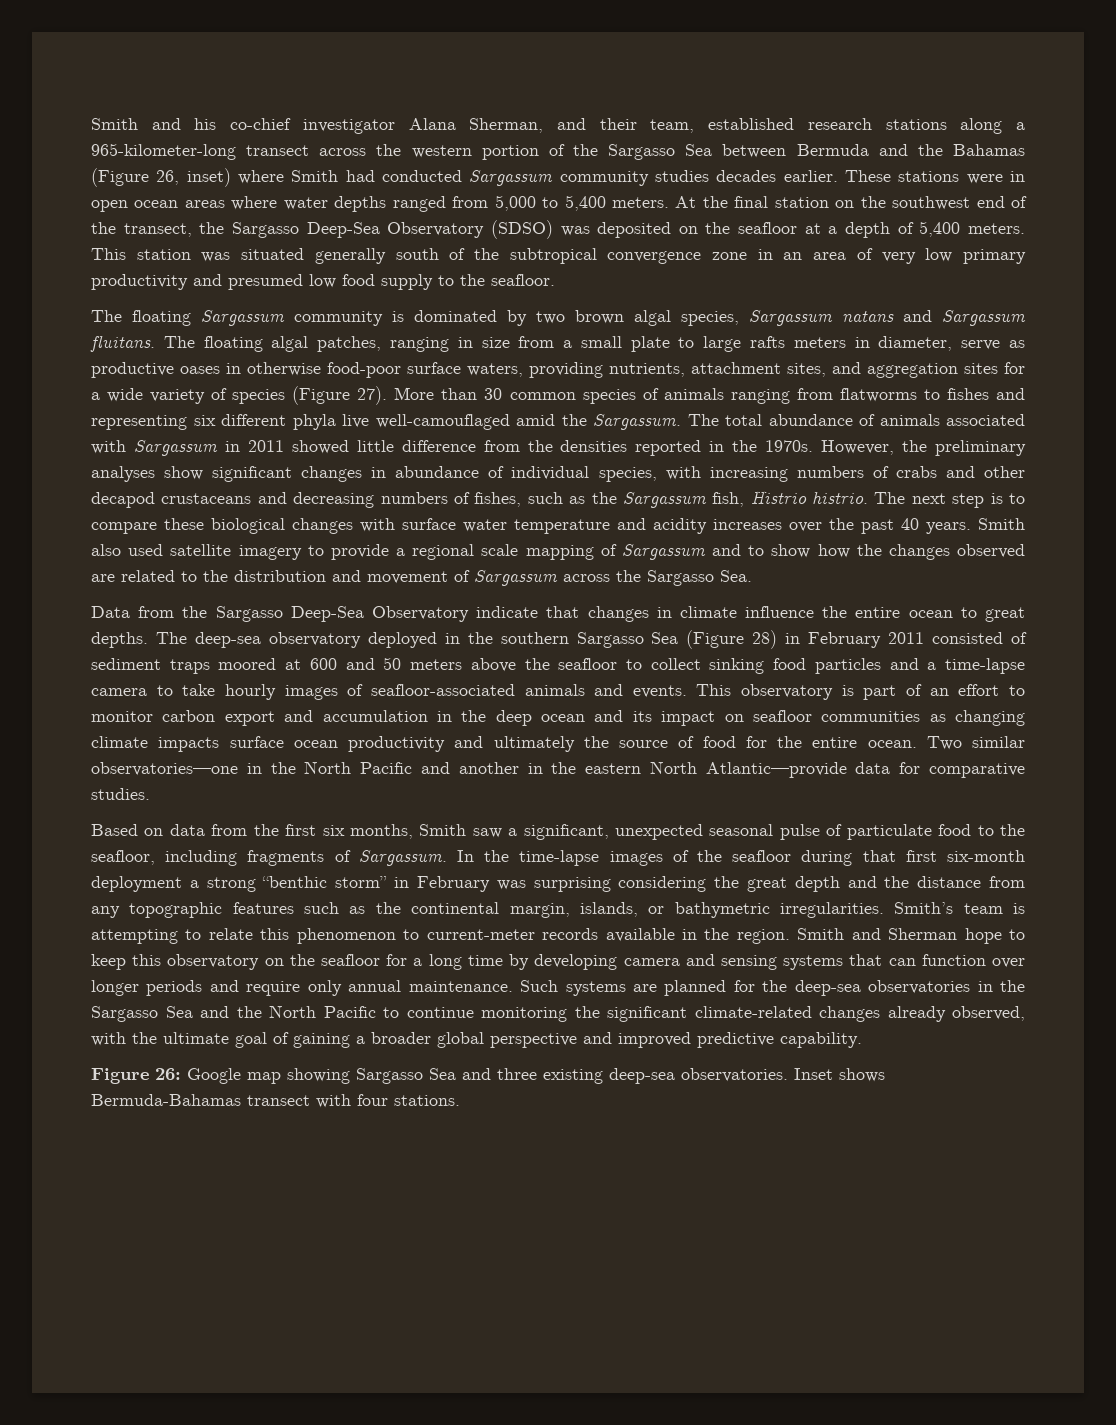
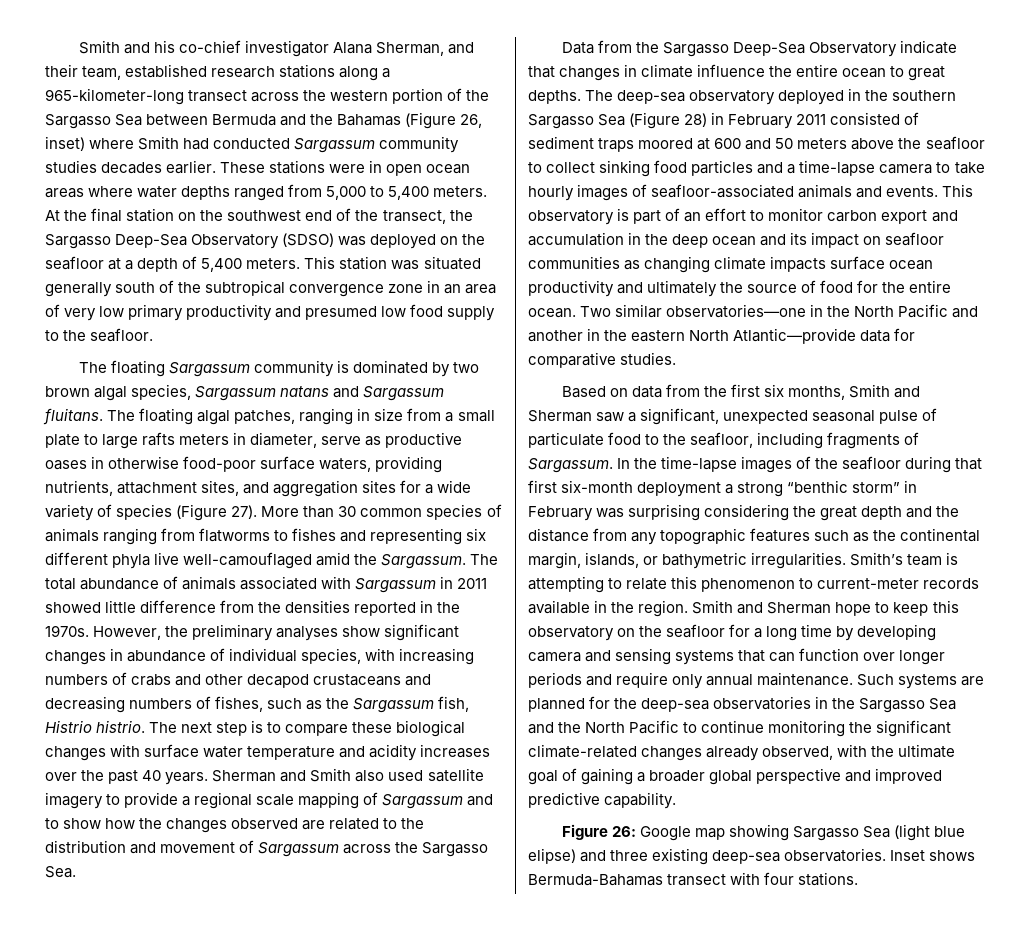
- At the final station on the southwest end of the transect, the Sargasso Deep-Sea Observatory (SDSO) was deposited on the seafloor at a depth of 5,400 meters.
+ At the final station on the southwest end of the transect, the Sargasso Deep-Sea Observatory (SDSO) was deployed on the seafloor at a depth of 5,400 meters.
- Smith also used satellite imagery to provide a regional scale mapping of Sargassum and to show how the changes observed are related to the distribution and movement of Sargassum across the Sargasso Sea.
+ Sherman and Smith also used satellite imagery to provide a regional scale mapping of Sargassum and to show how the changes observed are related to the distribution and movement of Sargassum across the Sargasso Sea.
- Based on data from the first six months, Smith saw a significant, unexpected seasonal pulse of particulate food to the seafloor, including fragments of Sargassum.
+ Based on data from the first six months, Smith and Sherman saw a significant, unexpected seasonal pulse of particulate food to the seafloor, including fragments of Sargassum.
- Figure 26: Google map showing Sargasso Sea and three existing deep-sea observatories.
+ Figure 26: Google map showing Sargasso Sea (light blue elipse) and three existing deep-sea observatories.

